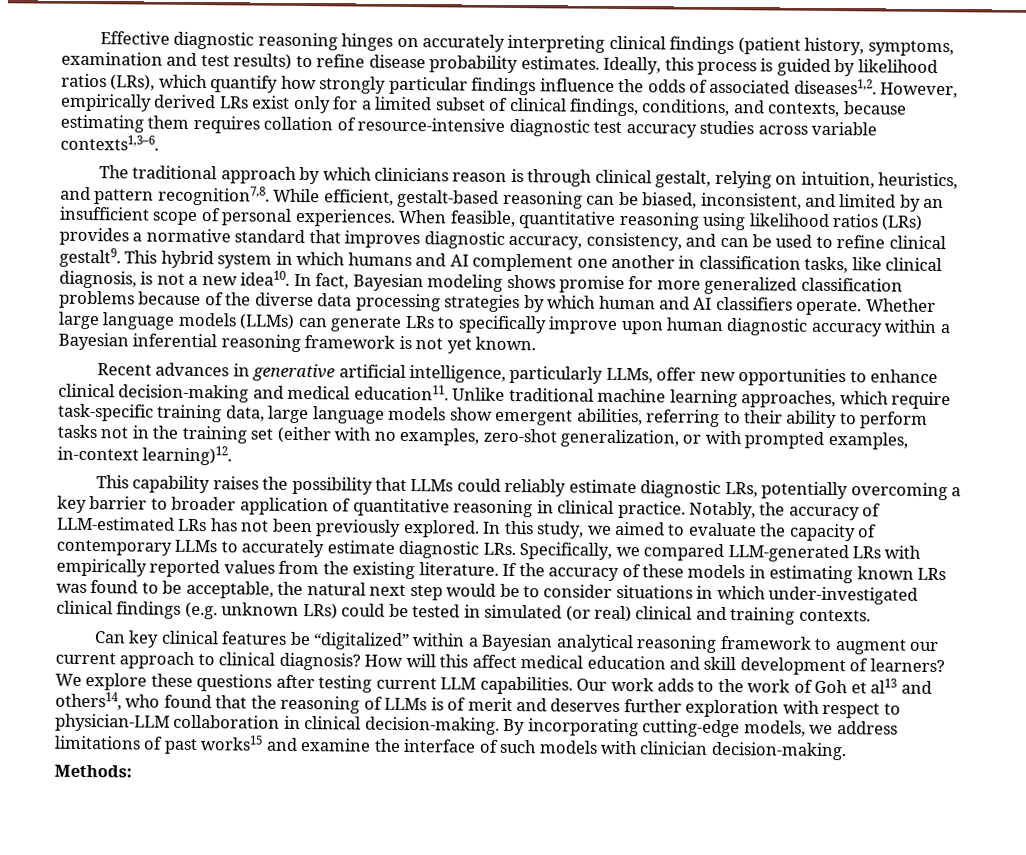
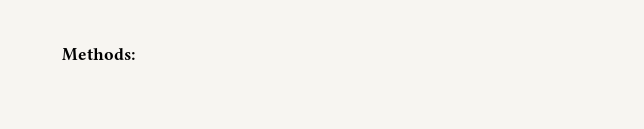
- Effective diagnostic reasoning hinges on accurately interpreting clinical findings (patient history, symptoms, examination and test results) to refine disease probability estimates. Ideally, this process is guided by likelihood ratios (LRs), which quantify how strongly particular findings influence the odds of associated diseases1,2. However, empirically derived LRs exist only for a limited subset of clinical findings, conditions, and contexts, because estimating them requires collation of resource-intensive diagnostic test accuracy studies across variable contexts1,3–6.
- The traditional approach by which clinicians reason is through clinical gestalt, relying on intuition, heuristics, and pattern recognition7,8. While efficient, gestalt-based reasoning can be biased, inconsistent, and limited by an insufficient scope of personal experiences. When feasible, quantitative reasoning using likelihood ratios (LRs) provides a normative standard that improves diagnostic accuracy, consistency, and can be used to refine clinical gestalt9. This hybrid system in which humans and AI complement one another in classification tasks, like clinical diagnosis, is not a new idea10. In fact, Bayesian modeling shows promise for more generalized classification problems because of the diverse data processing strategies by which human and AI classifiers operate. Whether large language models (LLMs) can generate LRs to specifically improve upon human diagnostic accuracy within a Bayesian inferential reasoning framework is not yet known.
- Recent advances in generative artificial intelligence, particularly LLMs, offer new opportunities to enhance clinical decision-making and medical education11. Unlike traditional machine learning approaches, which require task-specific training data, large language models show emergent abilities, referring to their ability to perform tasks not in the training set (either with no examples, zero-shot generalization, or with prompted examples, in-context learning)12.
- This capability raises the possibility that LLMs could reliably estimate diagnostic LRs, potentially overcoming a key barrier to broader application of quantitative reasoning in clinical practice. Notably, the accuracy of LLM-estimated LRs has not been previously explored. In this study, we aimed to evaluate the capacity of contemporary LLMs to accurately estimate diagnostic LRs. Specifically, we compared LLM-generated LRs with empirically reported values from the existing literature. If the accuracy of these models in estimating known LRs was found to be acceptable, the natural next step would be to consider situations in which under-investigated clinical findings (e.g. unknown LRs) could be tested in simulated (or real) clinical and training contexts.
- Can key clinical features be “digitalized” within a Bayesian analytical reasoning framework to augment our current approach to clinical diagnosis? How will this affect medical education and skill development of learners? We explore these questions after testing current LLM capabilities. Our work adds to the work of Goh et al13 and others14, who found that the reasoning of LLMs is of merit and deserves further exploration with respect to physician-LLM collaboration in clinical decision-making. By incorporating cutting-edge models, we address limitations of past works15 and examine the interface of such models with clinician decision-making.

